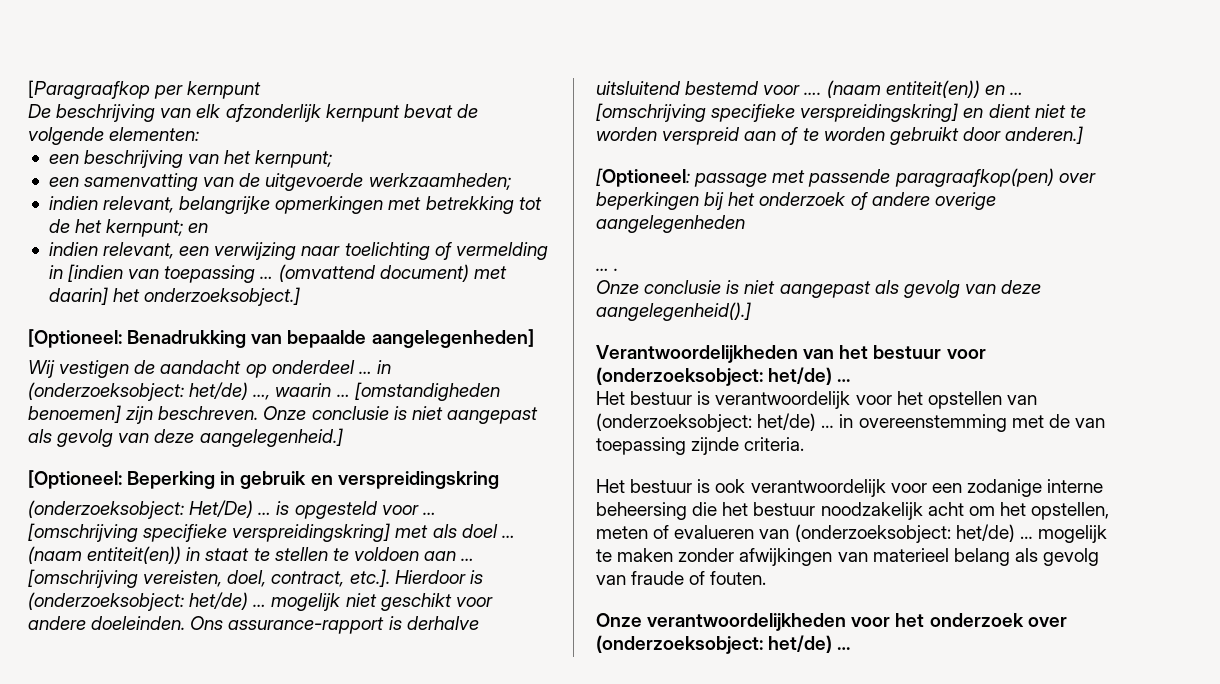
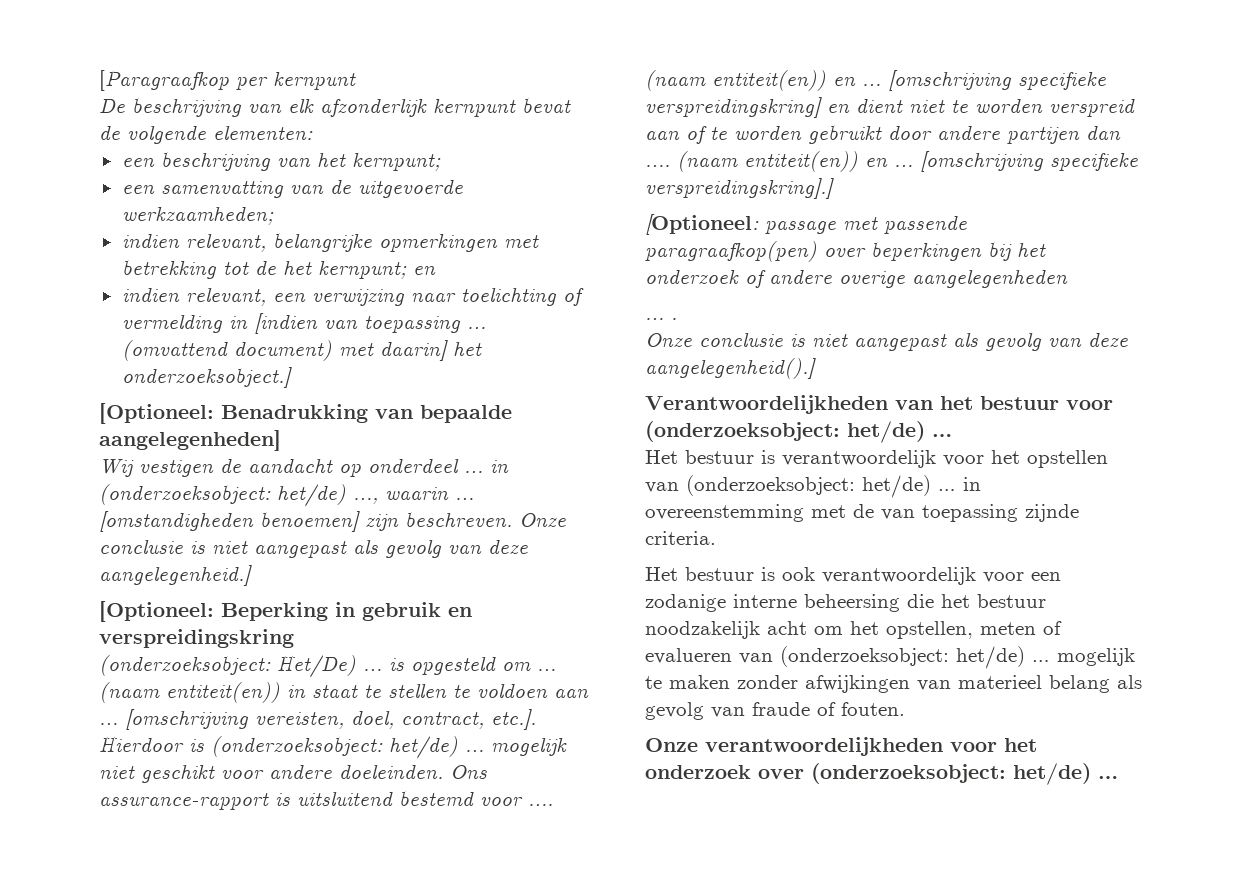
- (onderzoeksobject: Het/De) … is opgesteld voor … [omschrijving specifieke verspreidingskring] met als doel …
+ (onderzoeksobject: Het/De) … is opgesteld om …
- Ons assurance-rapport is derhalve uitsluitend bestemd voor ….
+ Ons assurance-rapport is uitsluitend bestemd voor ….
- [omschrijving specifieke verspreidingskring] en dient niet te worden verspreid aan of te worden gebruikt door anderen.]
+ [omschrijving specifieke verspreidingskring] en dient niet te worden verspreid aan of te worden gebruikt door andere partijen dan …. (naam entiteit(en)) en … [omschrijving specifieke verspreidingskring].]

